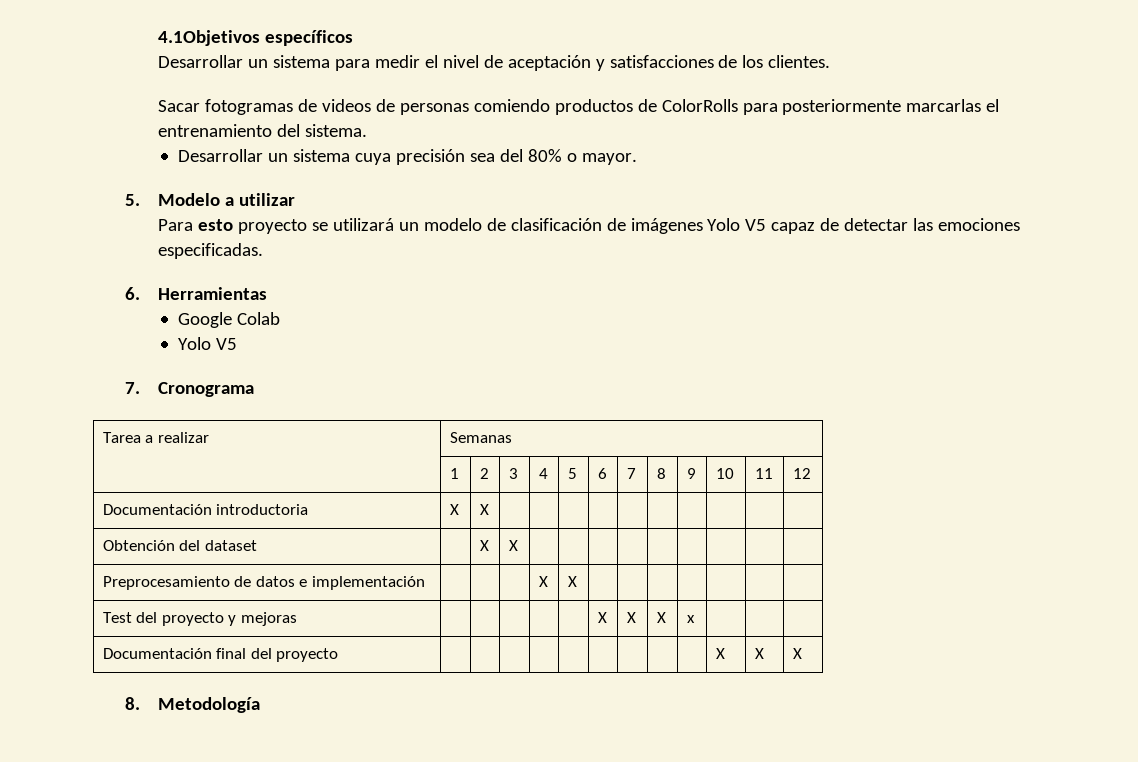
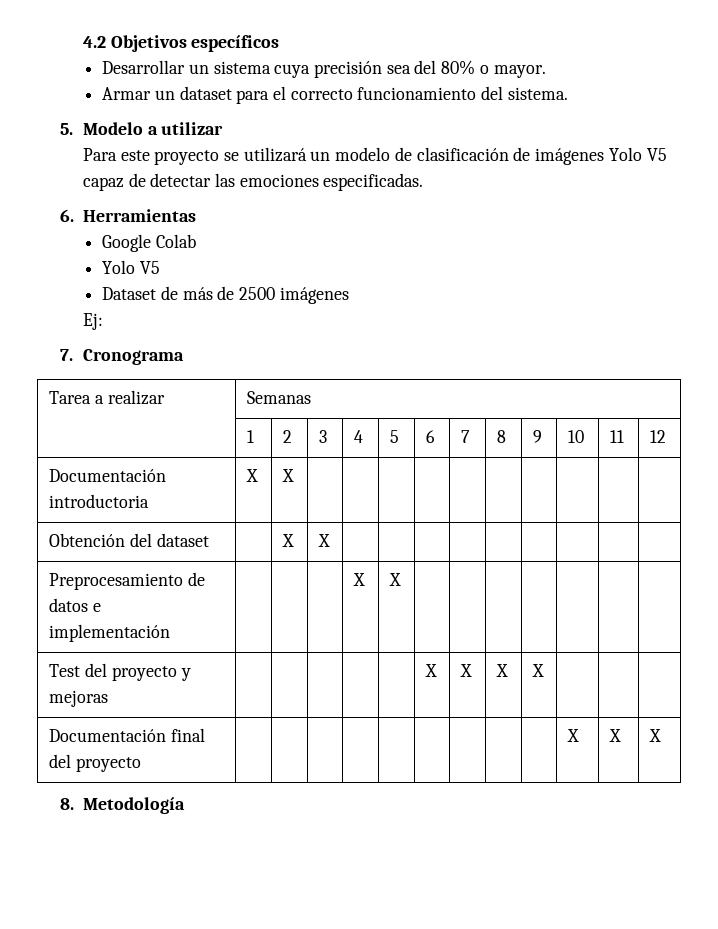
- 4.1Objetivos específicos
+ 4.2 Objetivos específicos
- Desarrollar un sistema para medir el nivel de aceptación y satisfacciones de los clientes.
- Sacar fotogramas de videos de personas comiendo productos de ColorRolls para posteriormente marcarlas el entrenamiento del sistema.
+ Armar un dataset para el correcto funcionamiento del sistema.
- Para esto proyecto se utilizará un modelo de clasificación de imágenes Yolo V5 capaz de detectar las emociones especificadas.
+ Para este proyecto se utilizará un modelo de clasificación de imágenes Yolo V5 capaz de detectar las emociones especificadas.
+ Dataset de más de 2500 imágenes
+ Ej:
- Test del proyecto y mejoras | | | | | | X | X | X | x | | |
+ Test del proyecto y mejoras | | | | | | X | X | X | X | | |

